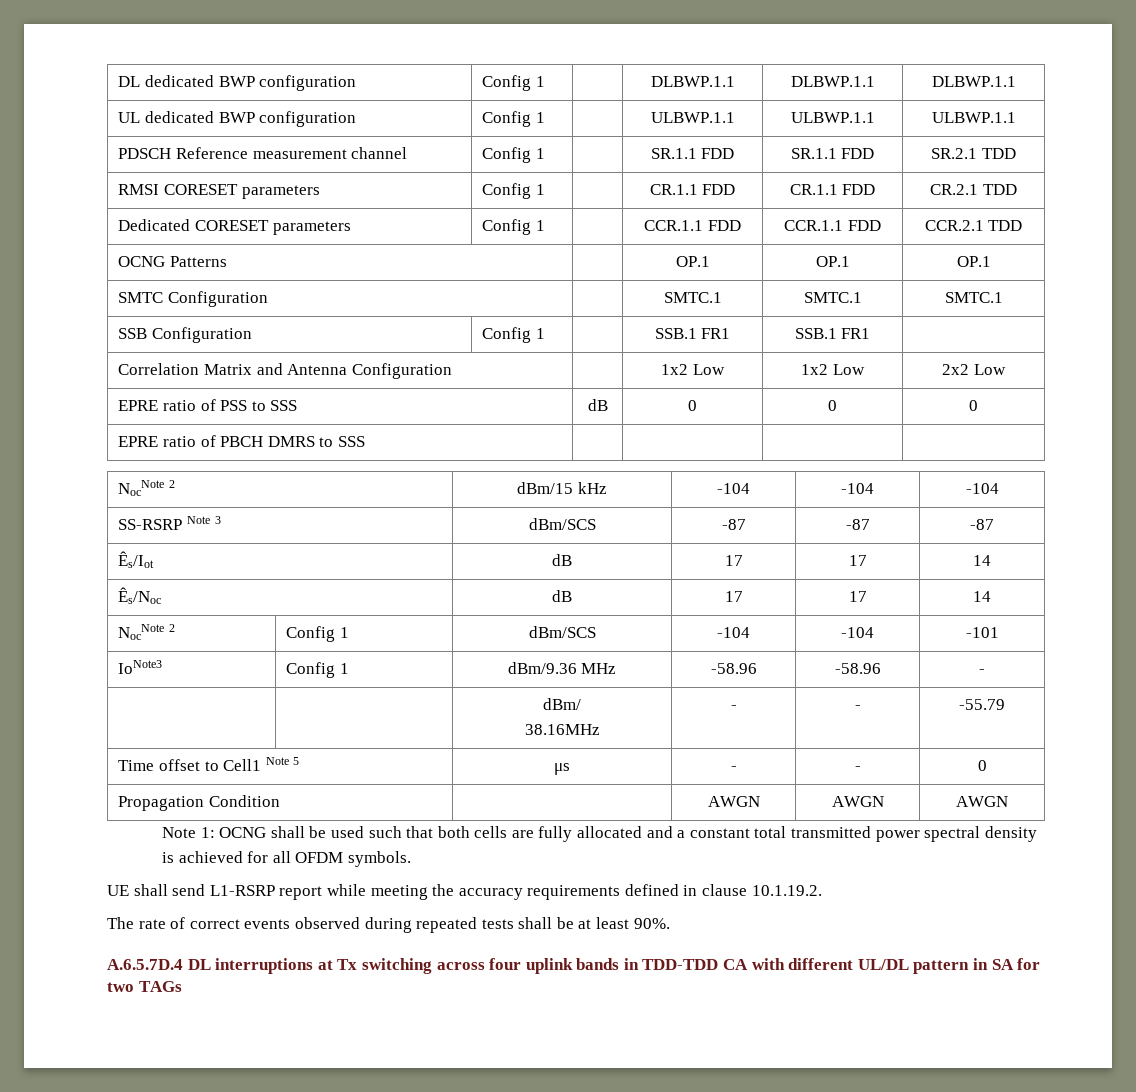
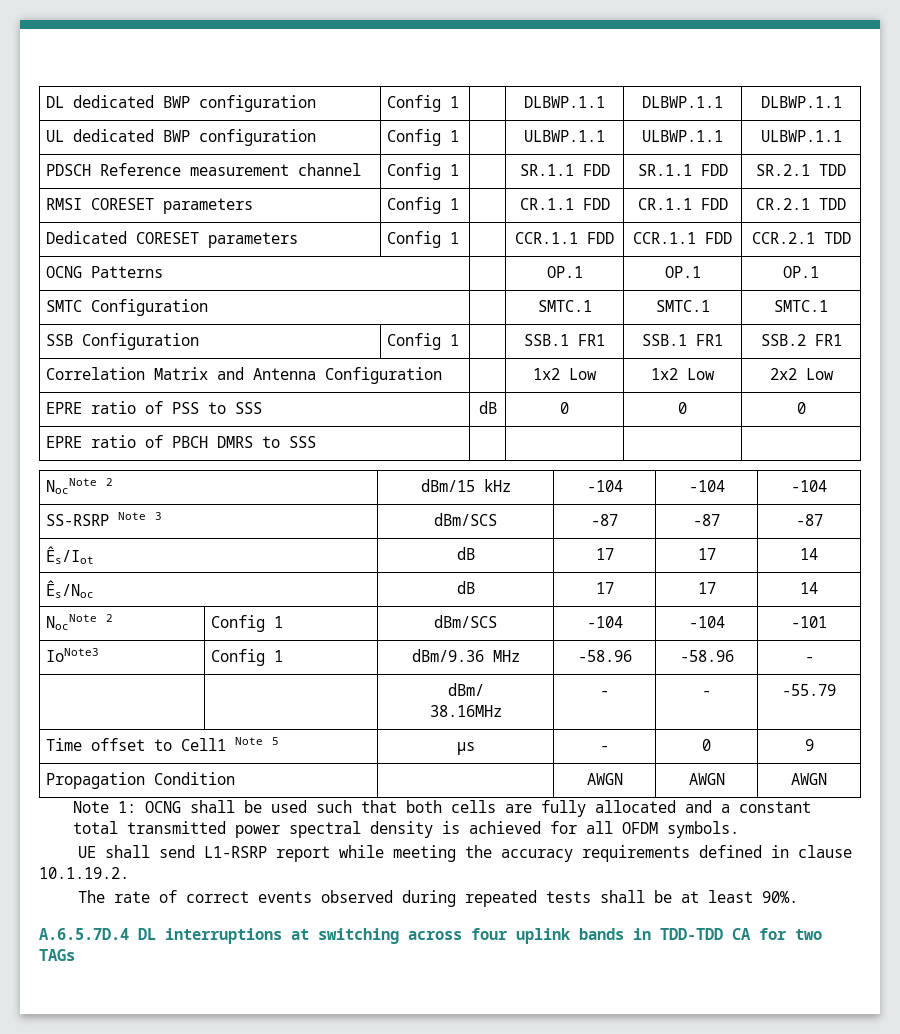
- SSB Configuration | Config 1 | | SSB.1 FR1 | SSB.1 FR1 |
+ SSB Configuration | Config 1 | | SSB.1 FR1 | SSB.1 FR1 | SSB.2 FR1
- Time offset to Cell1 Note 5 | μs | - | - | 0
+ Time offset to Cell1 Note 5 | μs | - | 0 | 9
- A.6.5.7D.4 DL interruptions at Tx switching across four uplink bands in TDD-TDD CA with different UL/DL pattern in SA for two TAGs
+ A.6.5.7D.4 DL interruptions at switching across four uplink bands in TDD-TDD CA for two TAGs

